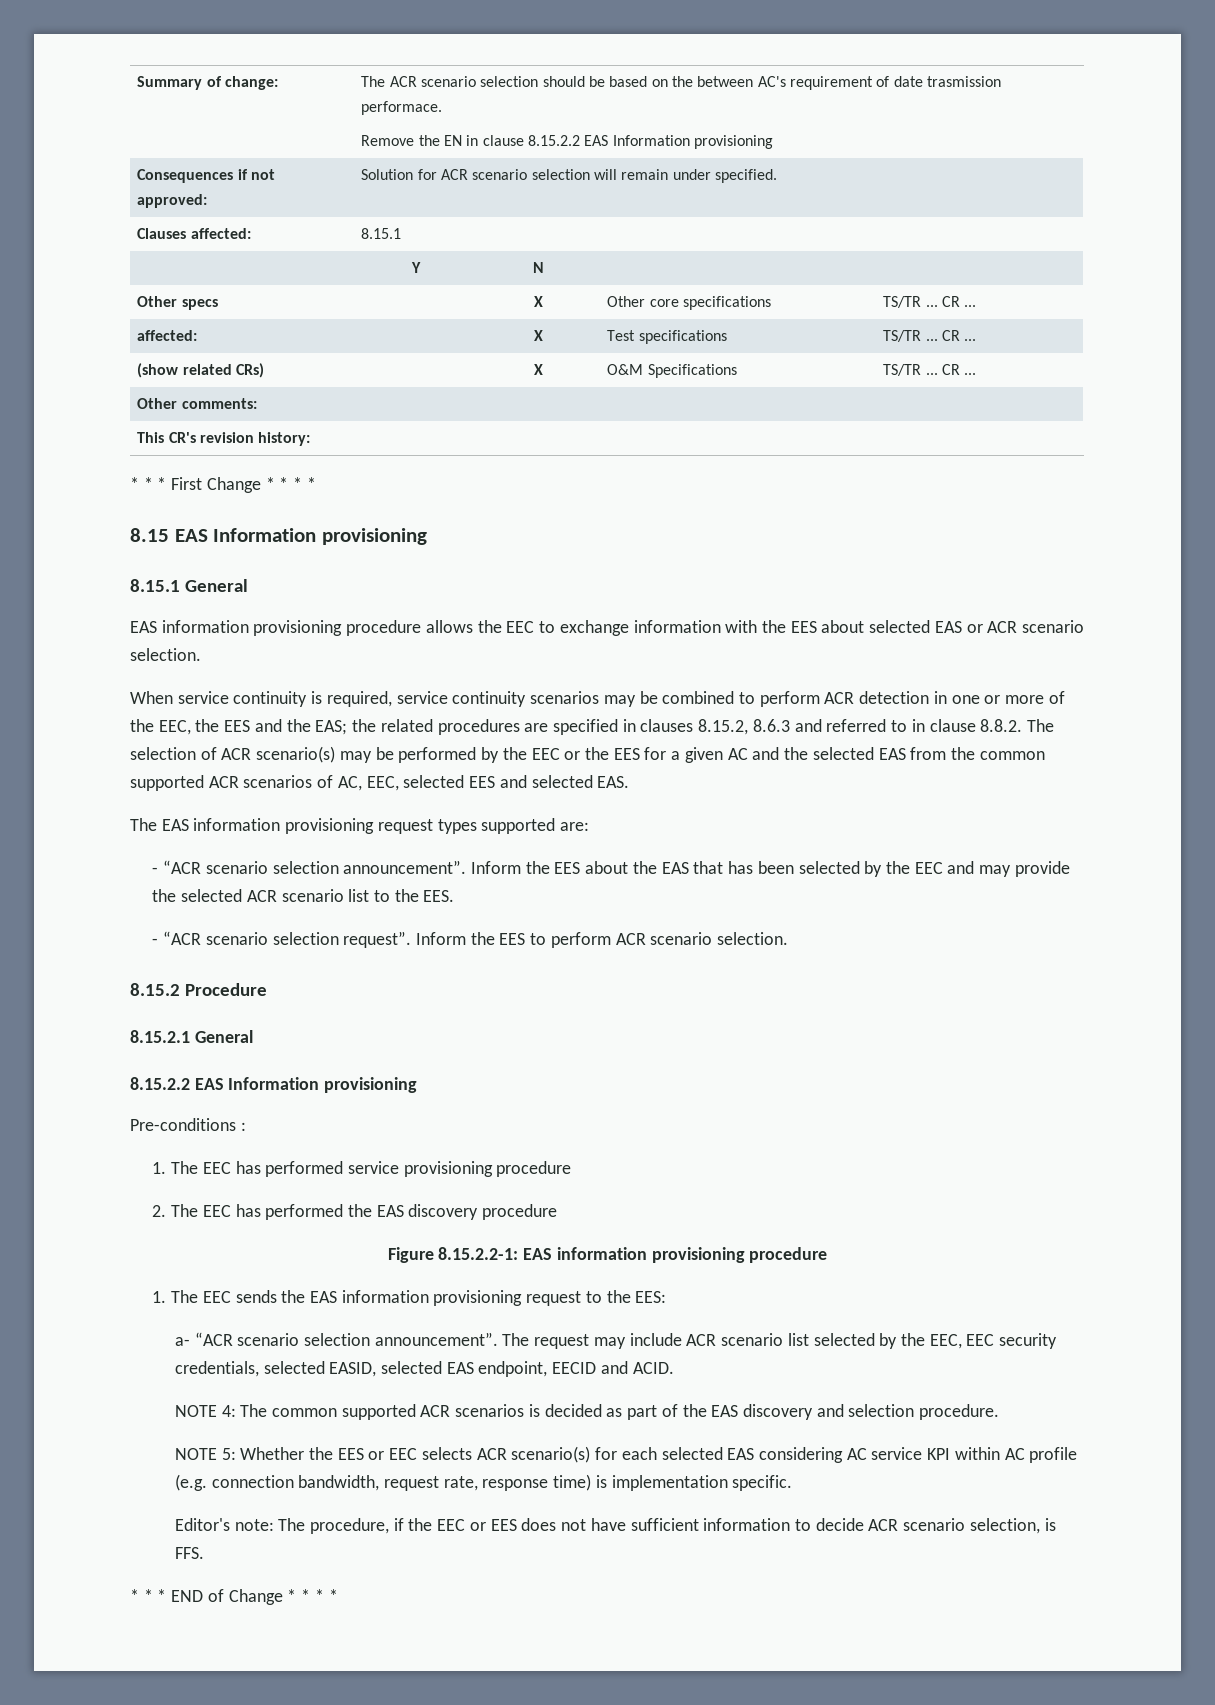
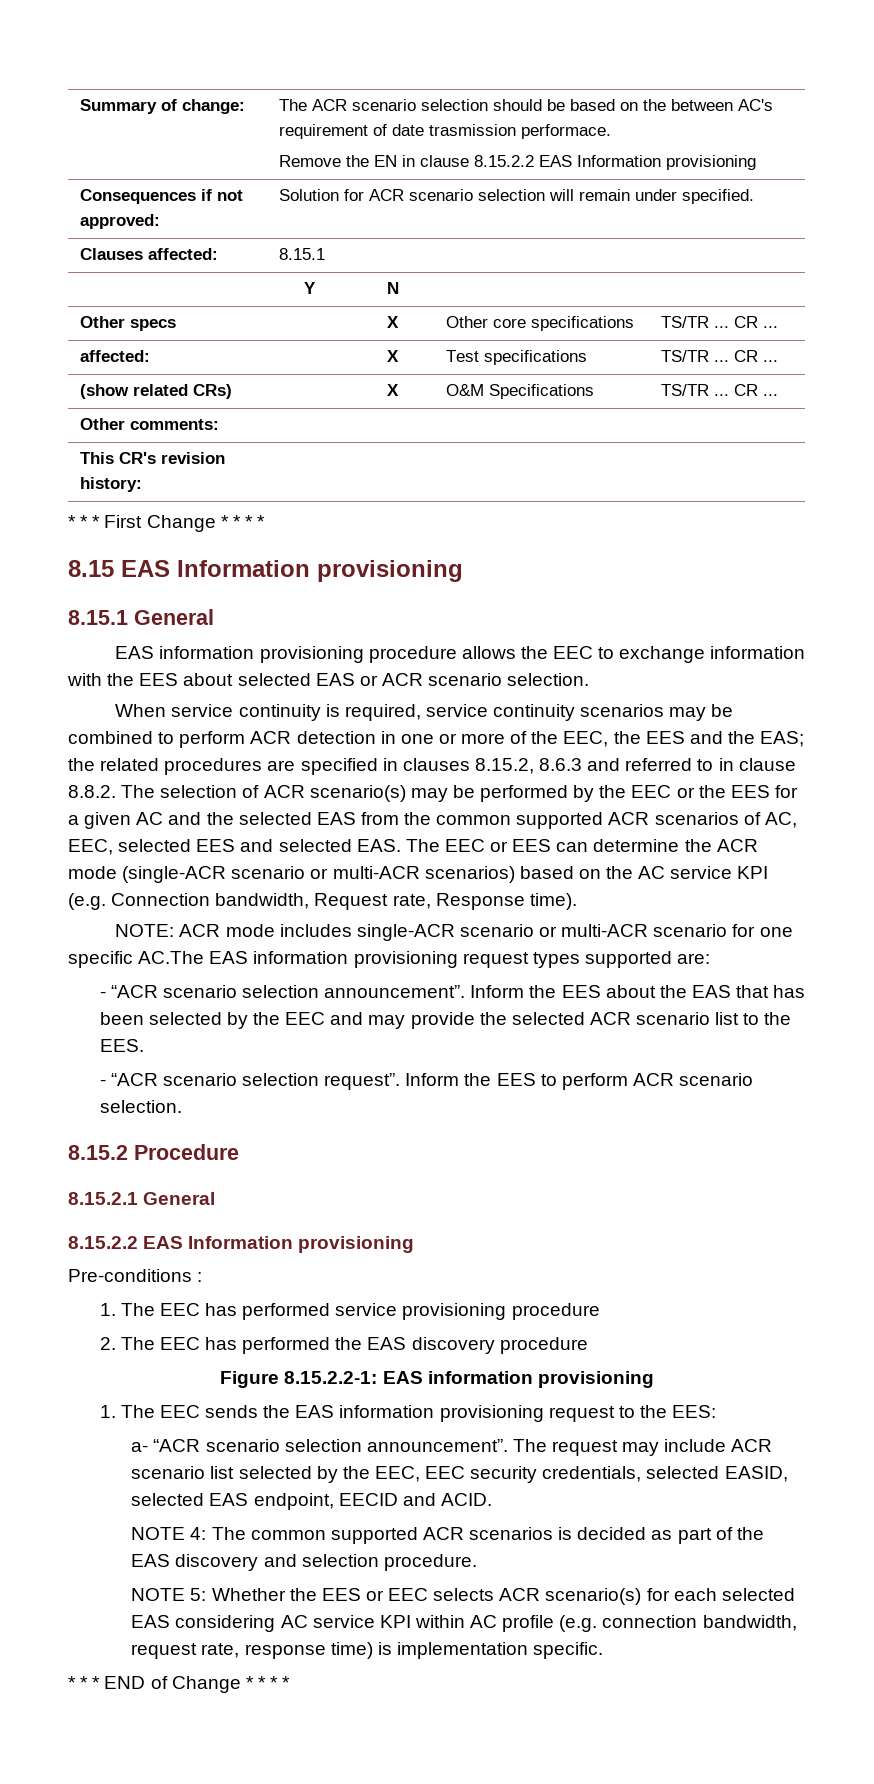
- the related procedures are specified in clauses 8.15.2, 8.6.3 and referred to in clause 8.8.2. The selection of ACR scenario(s) may be performed by the EEC or the EES for a given AC and the selected EAS from the common supported ACR scenarios of AC, EEC, selected EES and selected EAS.
- The EAS information provisioning request types supported are:
+ the related procedures are specified in clauses 8.15.2, 8.6.3 and referred to in clause 8.8.2. The selection of ACR scenario(s) may be performed by the EEC or the EES for a given AC and the selected EAS from the common supported ACR scenarios of AC, EEC, selected EES and selected EAS. The EEC or EES can determine the ACR mode (single-ACR scenario or multi-ACR scenarios) based on the AC service KPI (e.g. Connection bandwidth, Request rate, Response time).
+ NOTE: ACR mode includes single-ACR scenario or multi-ACR scenario for one specific AC.The EAS information provisioning request types supported are:
- Figure 8.15.2.2-1: EAS information provisioning procedure
+ Figure 8.15.2.2-1: EAS information provisioning
- Editor's note: The procedure, if the EEC or EES does not have sufficient information to decide ACR scenario selection, is FFS.

